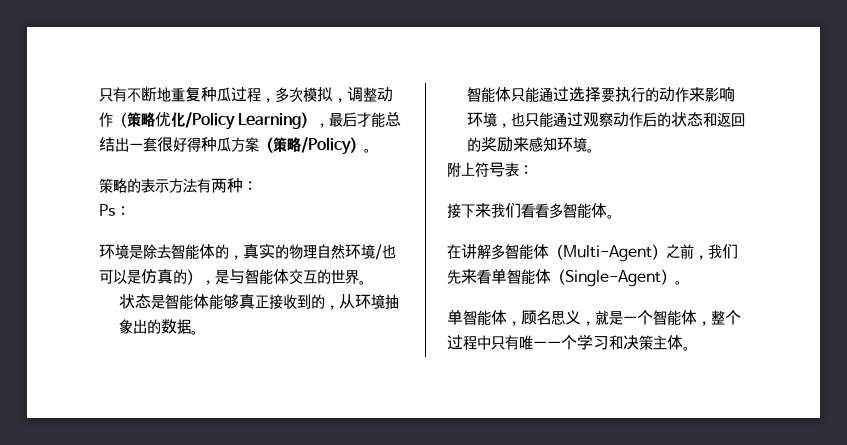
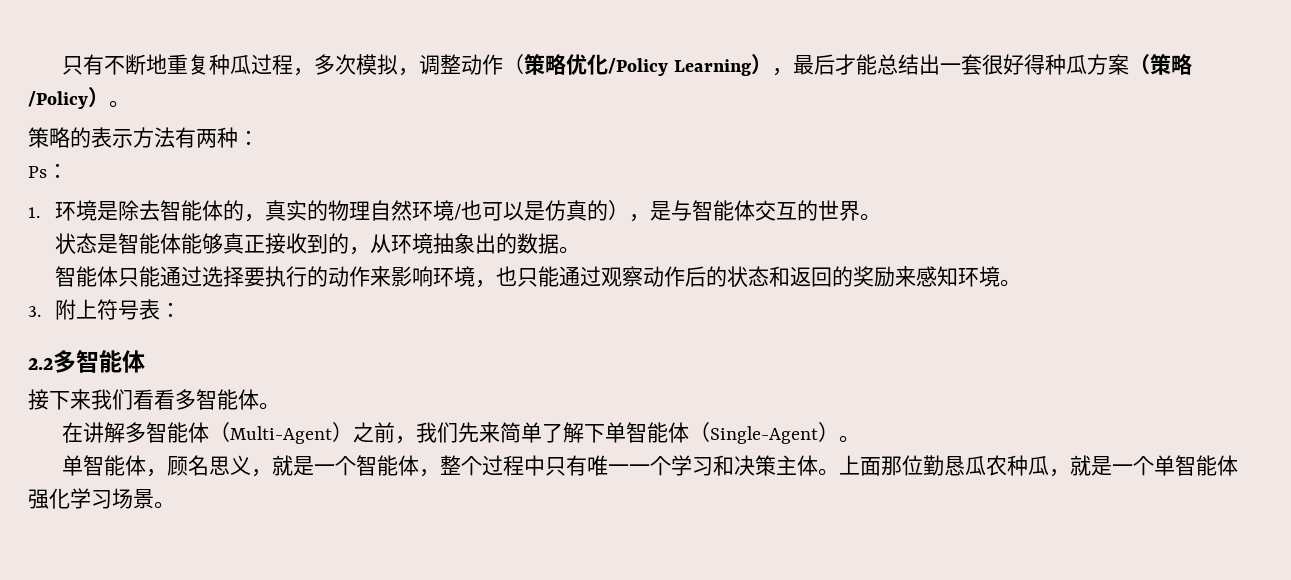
- 环境是除去智能体的，真实的物理自然环境/也可以是仿真的），是与智能体交互的世界。
+ 1.环境是除去智能体的，真实的物理自然环境/也可以是仿真的），是与智能体交互的世界。
- 附上符号表：
+ 3.附上符号表：
+ 2.2多智能体
- 在讲解多智能体（Multi-Agent）之前，我们先来看单智能体（Single-Agent）。
+ 在讲解多智能体（Multi-Agent）之前，我们先来简单了解下单智能体（Single-Agent）。
+ 上面那位勤恳瓜农种瓜，就是一个单智能体强化学习场景。

